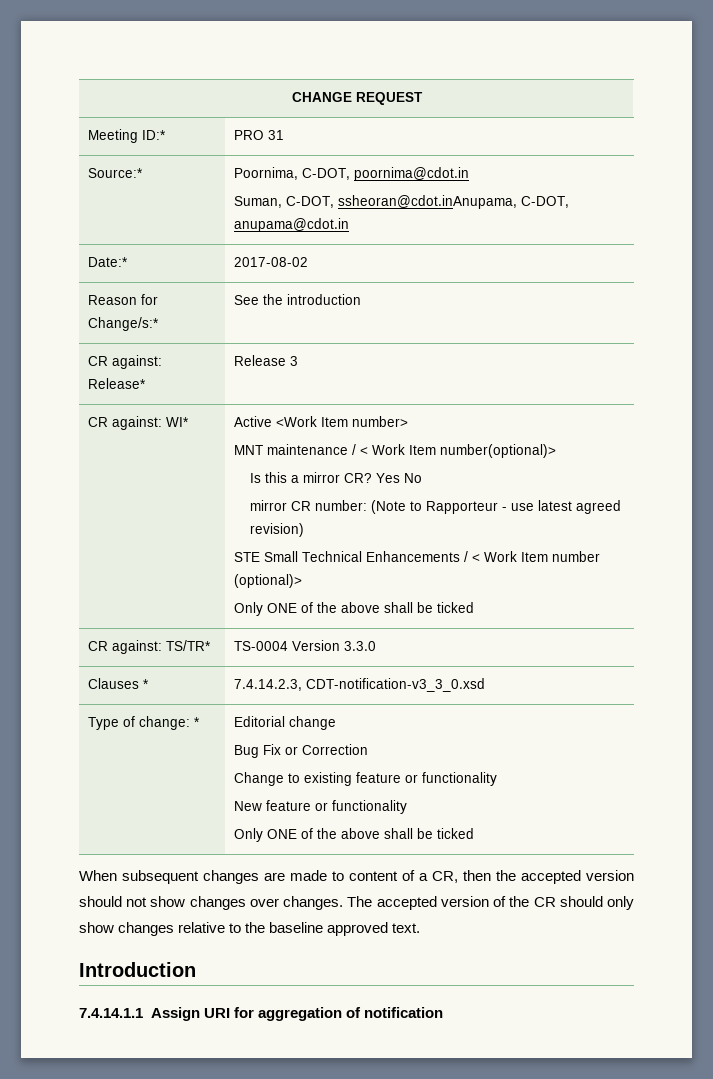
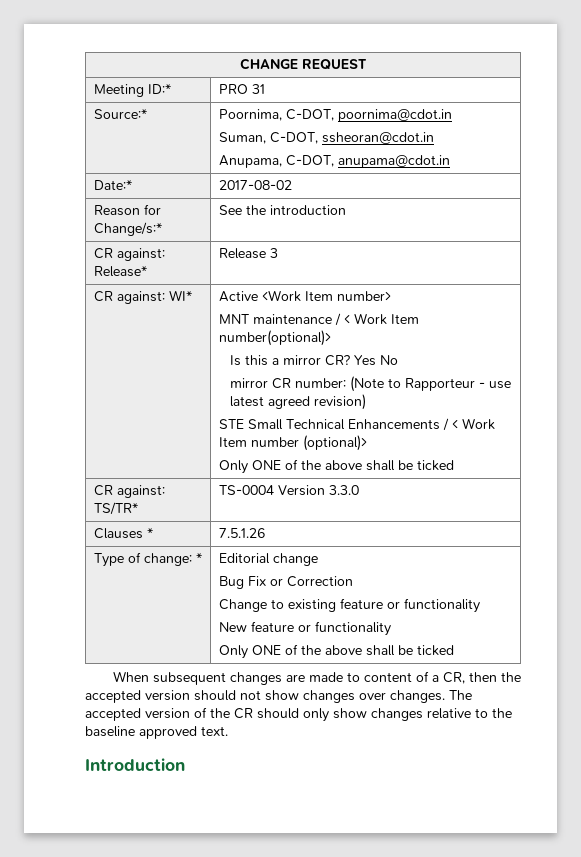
  Source:* | Poornima, C-DOT, poornima@cdot.in
- Suman, C-DOT, ssheoran@cdot.inAnupama, C-DOT, anupama@cdot.in
+ Suman, C-DOT, ssheoran@cdot.in
+ Anupama, C-DOT, anupama@cdot.in
- Clauses * | 7.4.14.2.3, CDT-notification-v3_3_0.xsd
+ Clauses * | 7.5.1.26
- 7.4.14.1.1 Assign URI for aggregation of notification

